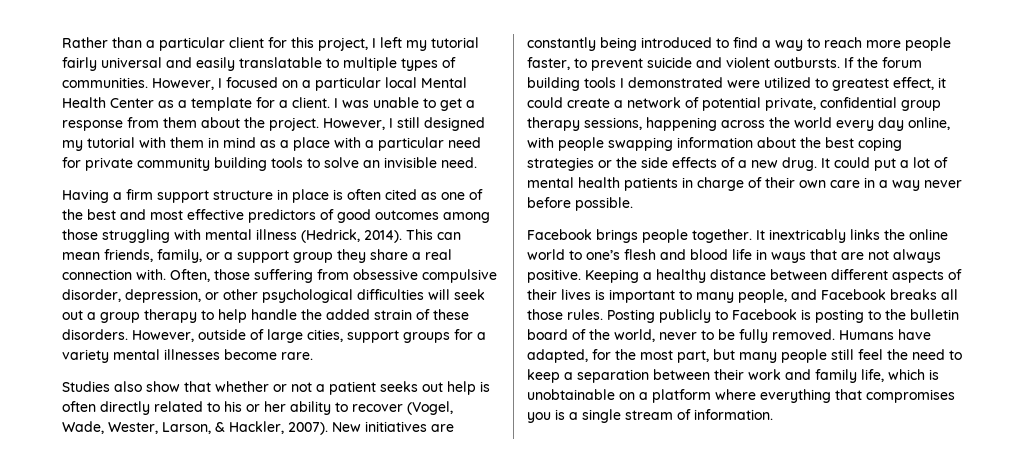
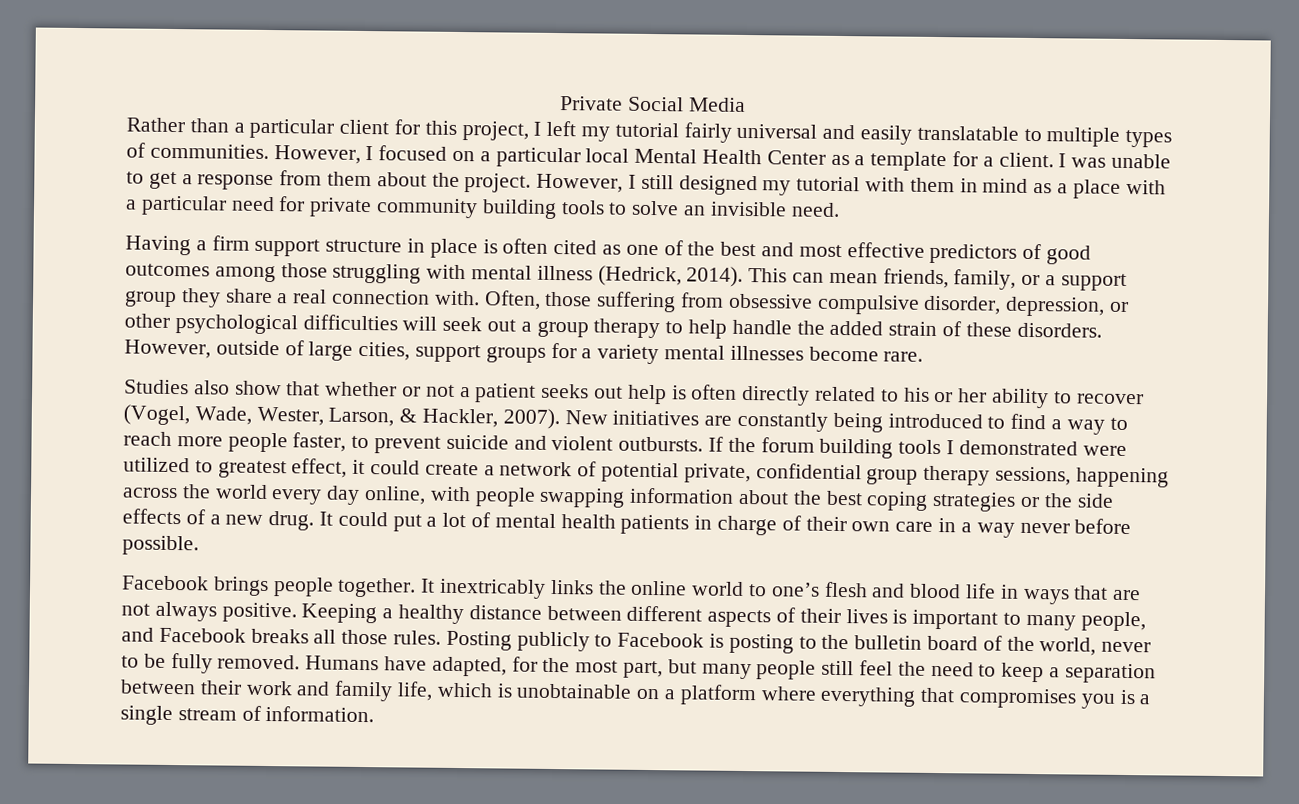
+ Private Social Media

